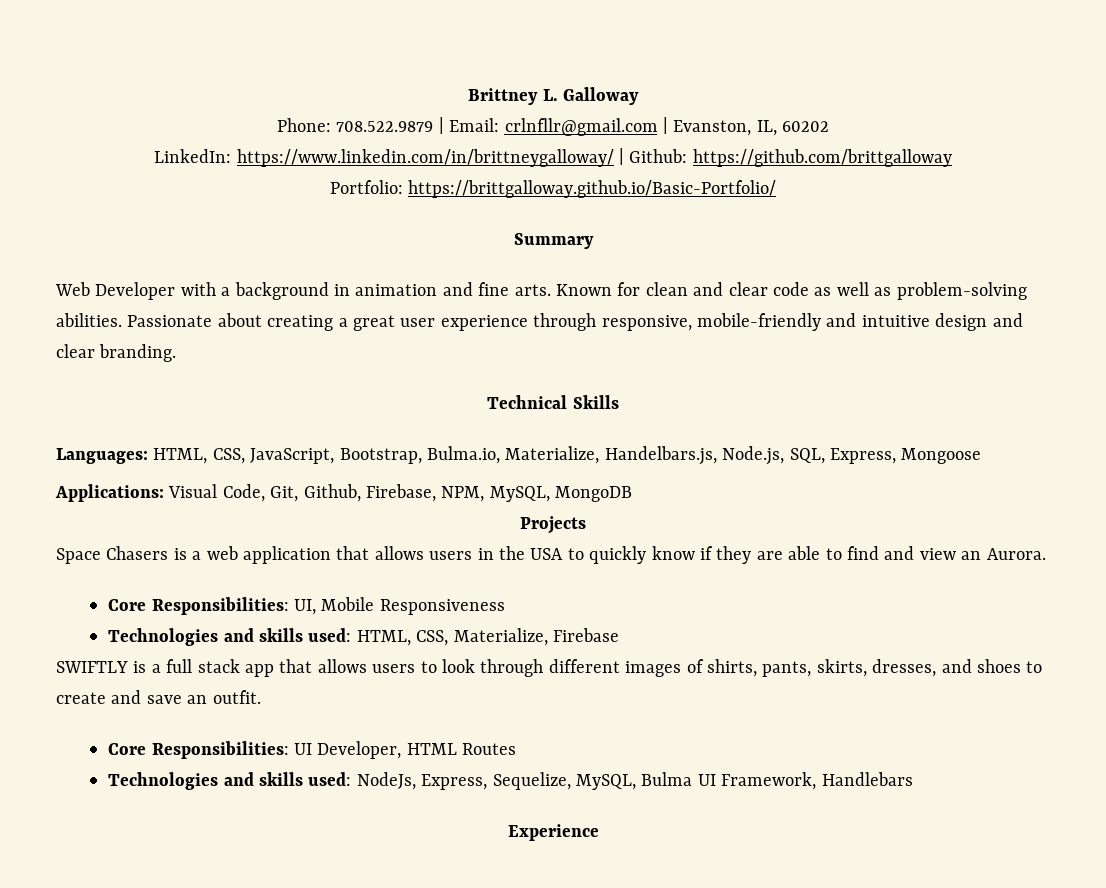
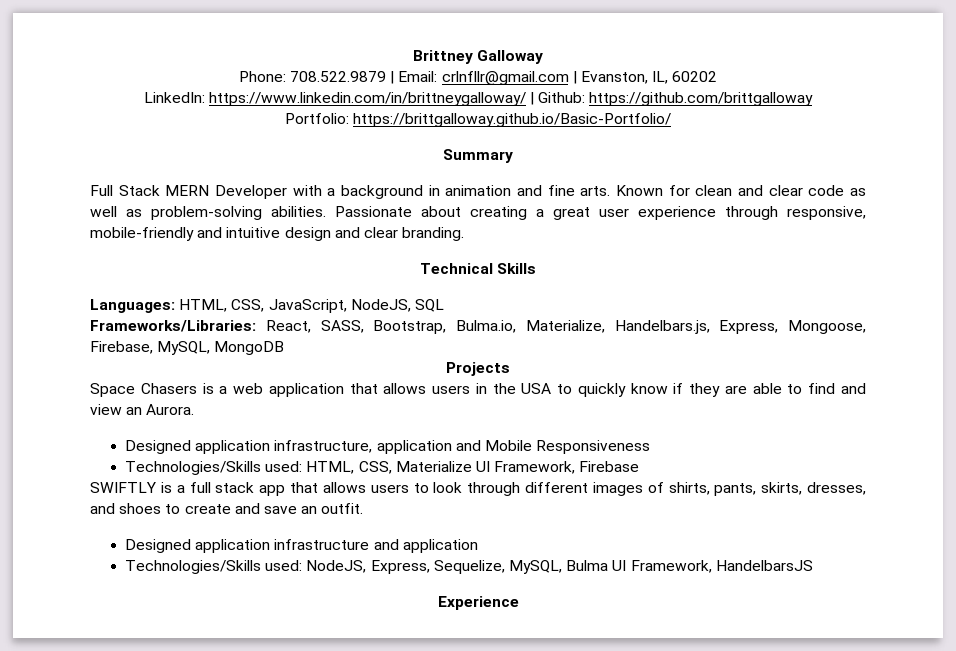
- Brittney L. Galloway
+ Brittney Galloway
- Web Developer with a background in animation and fine arts. Known for clean and clear code as well as problem-solving abilities.
+ Full Stack MERN Developer with a background in animation and fine arts. Known for clean and clear code as well as problem-solving abilities.
- Languages: HTML, CSS, JavaScript, Bootstrap, Bulma.io, Materialize, Handelbars.js, Node.js, SQL, Express, Mongoose
- Applications: Visual Code, Git, Github, Firebase, NPM, MySQL, MongoDB
+ Languages: HTML, CSS, JavaScript, NodeJS, SQL
+ Frameworks/Libraries: React, SASS, Bootstrap, Bulma.io, Materialize, Handelbars.js, Express, Mongoose, Firebase, MySQL, MongoDB
- Core Responsibilities: UI, Mobile Responsiveness
- Technologies and skills used: HTML, CSS, Materialize, Firebase
+ Designed application infrastructure, application and Mobile Responsiveness
+ Technologies/Skills used: HTML, CSS, Materialize UI Framework, Firebase
- Core Responsibilities: UI Developer, HTML Routes
- Technologies and skills used: NodeJs, Express, Sequelize, MySQL, Bulma UI Framework, Handlebars
+ Designed application infrastructure and application
+ Technologies/Skills used: NodeJS, Express, Sequelize, MySQL, Bulma UI Framework, HandelbarsJS

